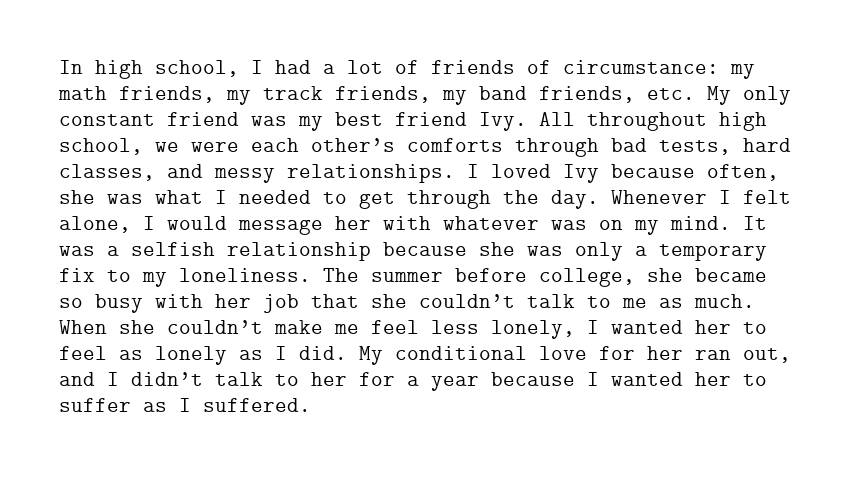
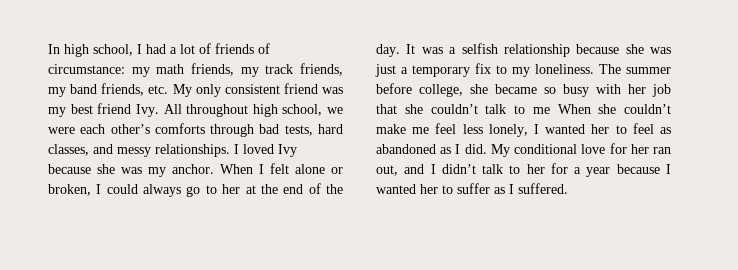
- In high school, I had a lot of friends of circumstance: my math friends, my track friends, my band friends, etc. My only constant friend was my best friend Ivy. All throughout high school, we were each other’s comforts through bad tests, hard classes, and messy relationships.
+ In high school, I had a lot of friends of circumstance: my math friends, my track friends, my band friends, etc. My only consistent friend was my best friend Ivy. All throughout high school, we were each other’s comforts through bad tests, hard classes, and messy relationships.
- I loved Ivy because often, she was what I needed to get through the day. Whenever I felt alone, I would message her with whatever was on my mind.
+ I loved Ivy because she was my anchor. When I felt alone or broken, I could always go to her at the end of the day.
- It was a selfish relationship because she was only a temporary fix to my loneliness.
+ It was a selfish relationship because she was just a temporary fix to my loneliness.
- The summer before college, she became so busy with her job that she couldn’t talk to me as much. When she couldn’t make me feel less lonely, I wanted her to feel as lonely as I did.
+ The summer before college, she became so busy with her job that she couldn’t talk to me When she couldn’t make me feel less lonely, I wanted her to feel as abandoned as I did.

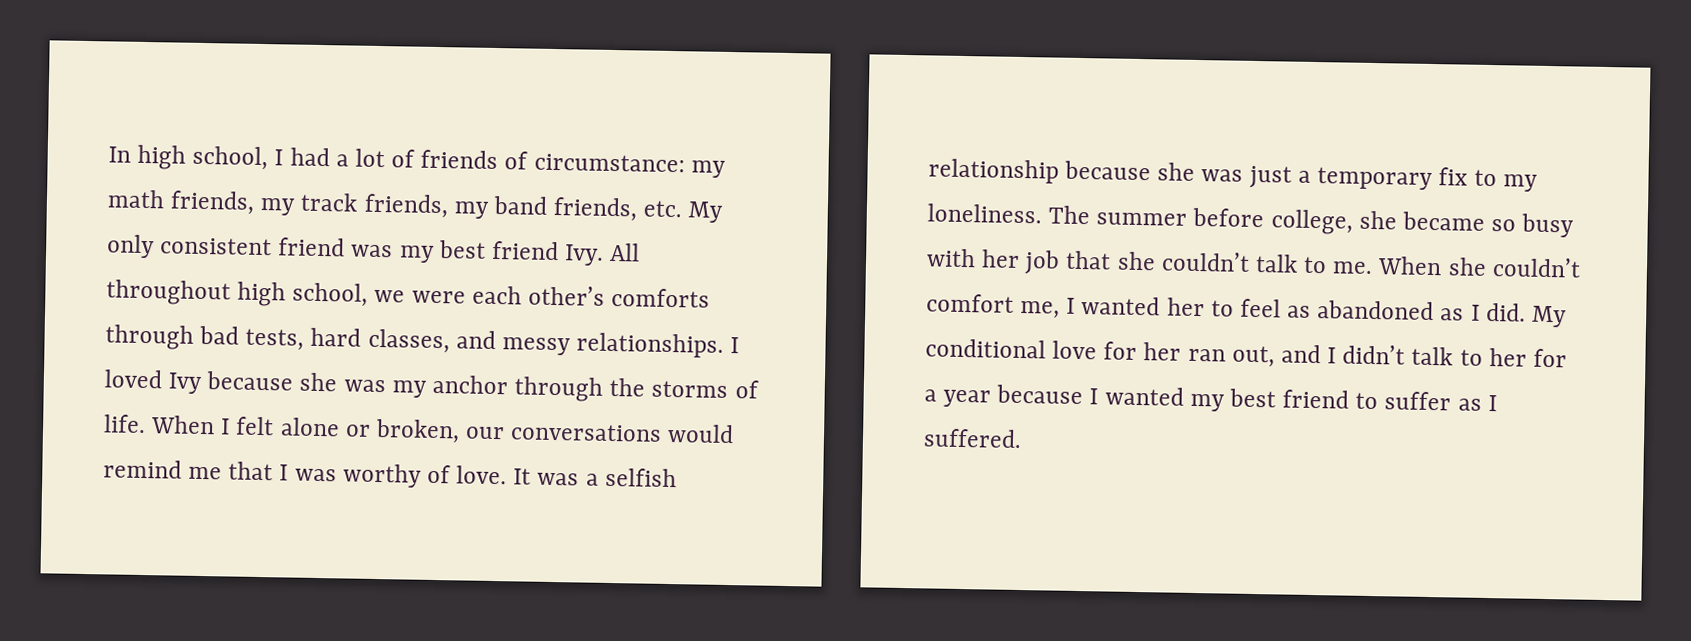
- I loved Ivy because she was my anchor.
+ I loved Ivy because she was my anchor through the storms of life.
- When I felt alone or broken, I could always go to her at the end of the day.
+ When I felt alone or broken, our conversations would remind me that I was worthy of love.
- The summer before college, she became so busy with her job that she couldn’t talk to me When she couldn’t make me feel less lonely, I wanted her to feel as abandoned as I did.
+ The summer before college, she became so busy with her job that she couldn’t talk to me. When she couldn’t comfort me, I wanted her to feel as abandoned as I did.
- My conditional love for her ran out, and I didn’t talk to her for a year because I wanted her to suffer as I suffered.
+ My conditional love for her ran out, and I didn’t talk to her for a year because I wanted my best friend to suffer as I suffered.

